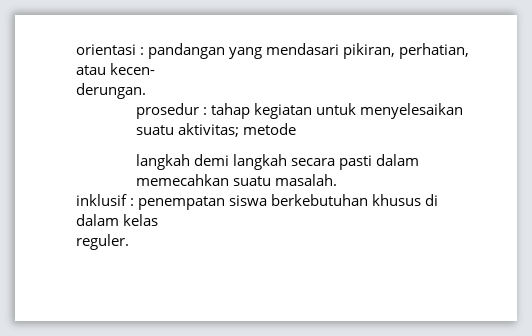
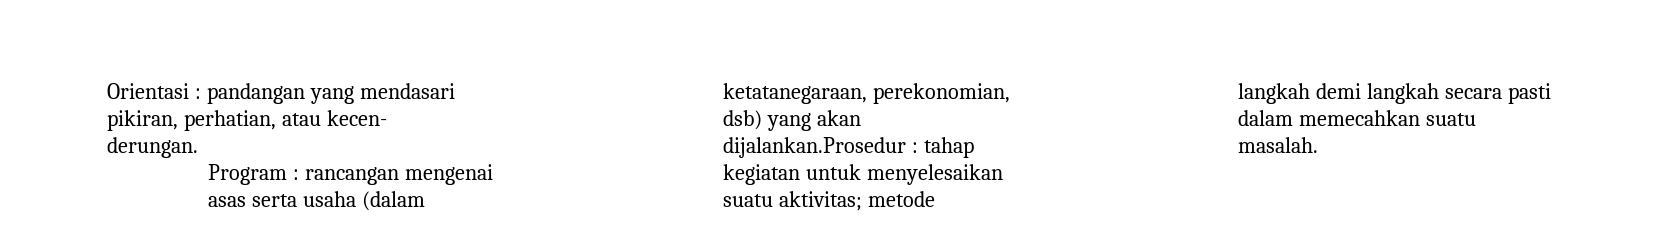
- orientasi : pandangan yang mendasari pikiran, perhatian, atau kecen-
+ Orientasi : pandangan yang mendasari pikiran, perhatian, atau kecen-
- prosedur : tahap kegiatan untuk menyelesaikan suatu aktivitas; metode
+ Program : rancangan mengenai asas serta usaha (dalam ketatanegaraan, perekonomian, dsb) yang akan dijalankan.Prosedur : tahap kegiatan untuk menyelesaikan suatu aktivitas; metode
- inklusif : penempatan siswa berkebutuhan khusus di dalam kelas
- reguler.

